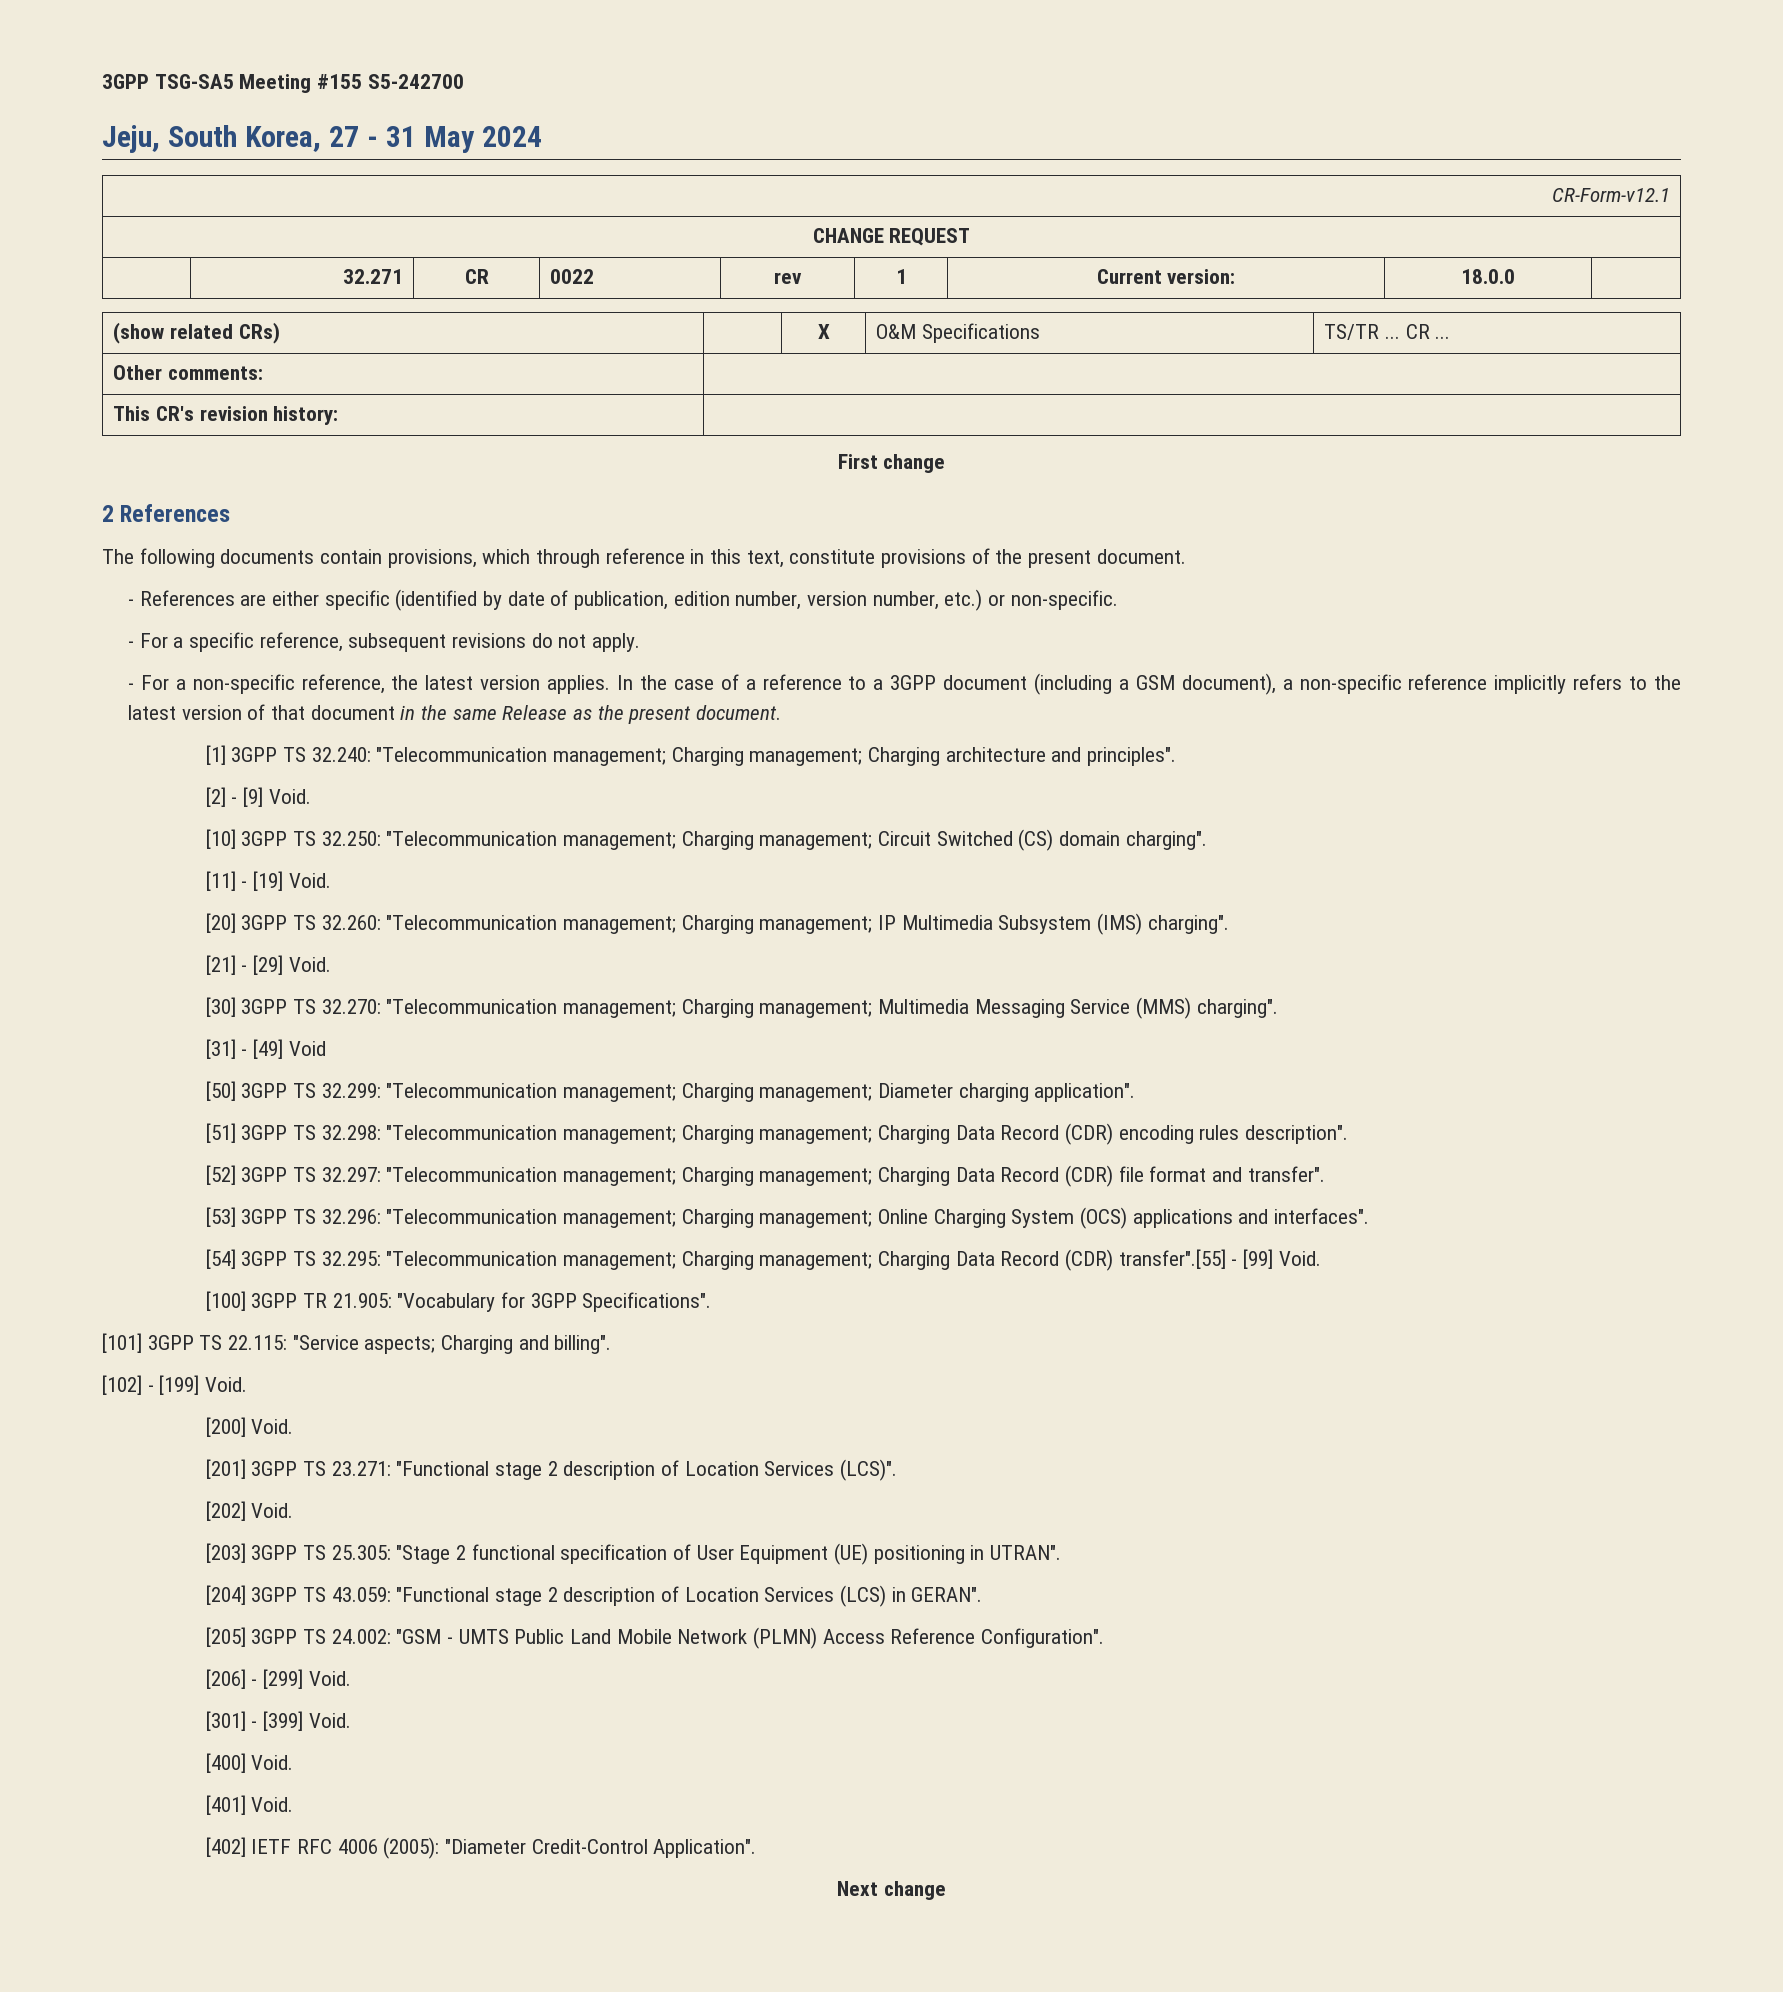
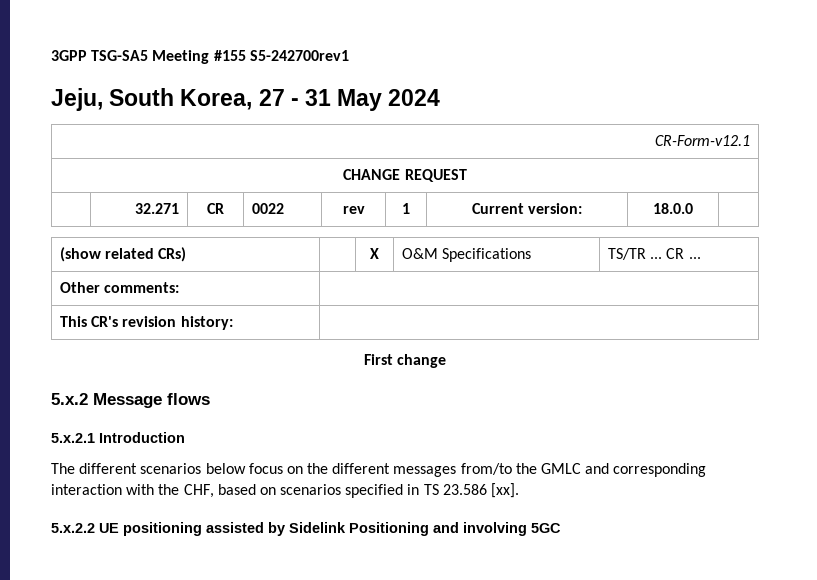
- 3GPP TSG-SA5 Meeting #155 S5-242700
+ 3GPP TSG-SA5 Meeting #155 S5-242700rev1
- 2 References
- The following documents contain provisions, which through reference in this text, constitute provisions of the present document.
- - References are either specific (identified by date of publication, edition number, version number, etc.) or non-specific.
- - For a specific reference, subsequent revisions do not apply.
- - For a non-specific reference, the latest version applies. In the case of a reference to a 3GPP document (including a GSM document), a non-specific reference implicitly refers to the latest version of that document in the same Release as the present document.
- [1] 3GPP TS 32.240: "Telecommunication management; Charging management; Charging architecture and principles".
- [2] - [9] Void.
- [10] 3GPP TS 32.250: "Telecommunication management; Charging management; Circuit Switched (CS) domain charging".
- [11] - [19] Void.
- [20] 3GPP TS 32.260: "Telecommunication management; Charging management; IP Multimedia Subsystem (IMS) charging".
- [21] - [29] Void.
- [30] 3GPP TS 32.270: "Telecommunication management; Charging management; Multimedia Messaging Service (MMS) charging".
- [31] - [49] Void
- [50] 3GPP TS 32.299: "Telecommunication management; Charging management; Diameter charging application".
- [51] 3GPP TS 32.298: "Telecommunication management; Charging management; Charging Data Record (CDR) encoding rules description".
- [52] 3GPP TS 32.297: "Telecommunication management; Charging management; Charging Data Record (CDR) file format and transfer".
- [53] 3GPP TS 32.296: "Telecommunication management; Charging management; Online Charging System (OCS) applications and interfaces".
- [54] 3GPP TS 32.295: "Telecommunication management; Charging management; Charging Data Record (CDR) transfer".[55] - [99] Void.
- [100] 3GPP TR 21.905: "Vocabulary for 3GPP Specifications".
- [101] 3GPP TS 22.115: "Service aspects; Charging and billing".
- [102] - [199] Void.
- [200] Void.
- [201] 3GPP TS 23.271: "Functional stage 2 description of Location Services (LCS)".
- [202] Void.
- [203] 3GPP TS 25.305: "Stage 2 functional specification of User Equipment (UE) positioning in UTRAN".
- [204] 3GPP TS 43.059: "Functional stage 2 description of Location Services (LCS) in GERAN".
- [205] 3GPP TS 24.002: "GSM - UMTS Public Land Mobile Network (PLMN) Access Reference Configuration".
- [206] - [299] Void.
- [301] - [399] Void.
- [400] Void.
- [401] Void.
- [402] IETF RFC 4006 (2005): "Diameter Credit-Control Application".
- Next change
+ 5.x.2 Message flows
+ 5.x.2.1 Introduction
+ The different scenarios below focus on the different messages from/to the GMLC and corresponding interaction with the CHF, based on scenarios specified in TS 23.586 [xx].
+ 5.x.2.2 UE positioning assisted by Sidelink Positioning and involving 5GC

